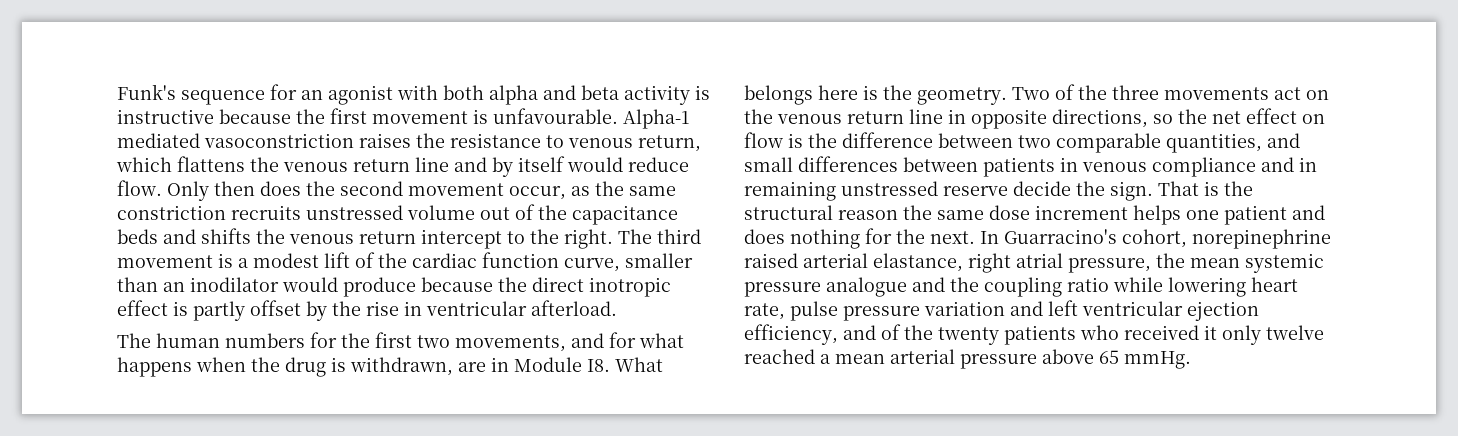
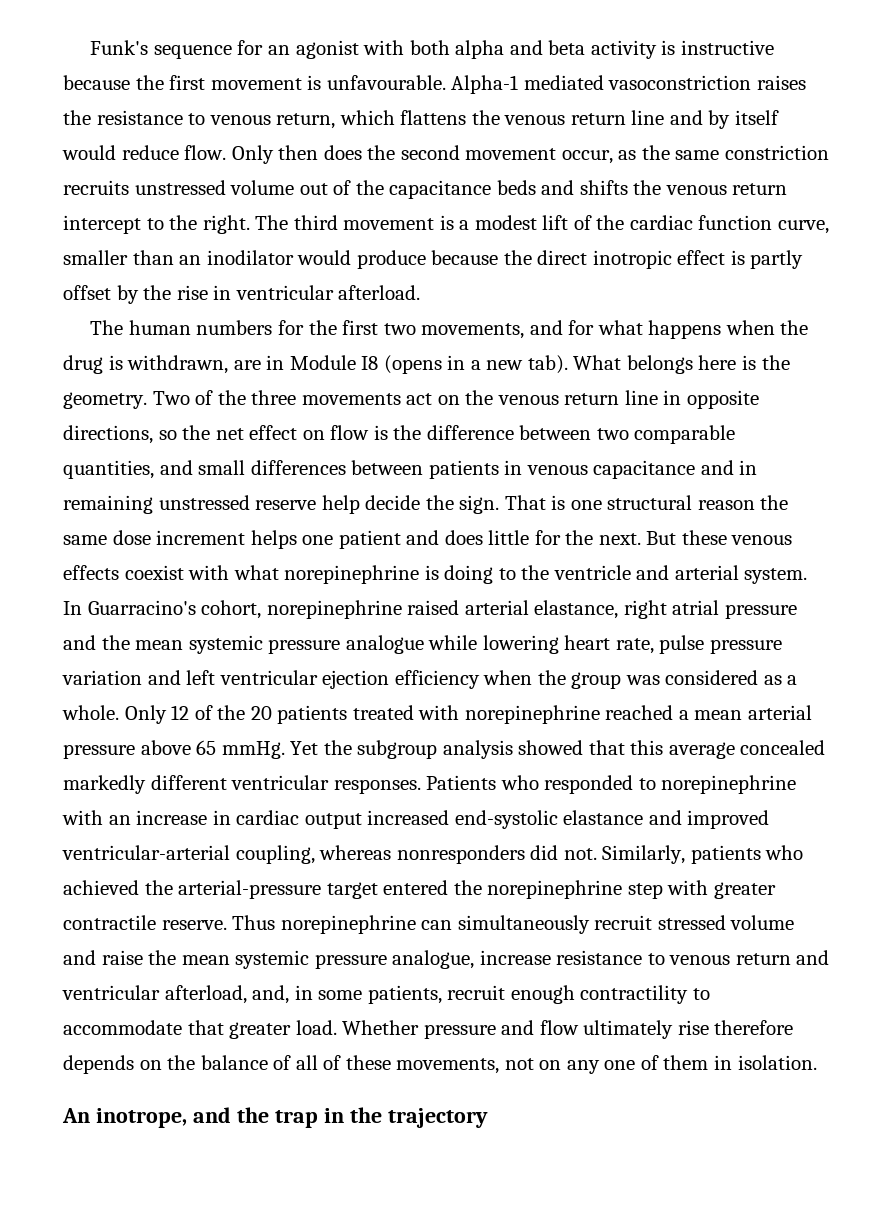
- The human numbers for the first two movements, and for what happens when the drug is withdrawn, are in Module I8. What belongs here is the geometry.
+ The human numbers for the first two movements, and for what happens when the drug is withdrawn, are in Module I8 (opens in a new tab). What belongs here is the geometry.
- Two of the three movements act on the venous return line in opposite directions, so the net effect on flow is the difference between two comparable quantities, and small differences between patients in venous compliance and in remaining unstressed reserve decide the sign.
+ Two of the three movements act on the venous return line in opposite directions, so the net effect on flow is the difference between two comparable quantities, and small differences between patients in venous capacitance and in remaining unstressed reserve help decide the sign.
- That is the structural reason the same dose increment helps one patient and does nothing for the next.
+ That is one structural reason the same dose increment helps one patient and does little for the next.
+ But these venous effects coexist with what norepinephrine is doing to the ventricle and arterial system.
- In Guarracino's cohort, norepinephrine raised arterial elastance, right atrial pressure, the mean systemic pressure analogue and the coupling ratio while lowering heart rate, pulse pressure variation and left ventricular ejection efficiency, and of the twenty patients who received it only twelve reached a mean arterial pressure above 65 mmHg.
+ In Guarracino's cohort, norepinephrine raised arterial elastance, right atrial pressure and the mean systemic pressure analogue while lowering heart rate, pulse pressure variation and left ventricular ejection efficiency when the group was considered as a whole. Only 12 of the 20 patients treated with norepinephrine reached a mean arterial pressure above 65 mmHg.
+ Yet the subgroup analysis showed that this average concealed markedly different ventricular responses. Patients who responded to norepinephrine with an increase in cardiac output increased end-systolic elastance and improved ventricular-arterial coupling, whereas nonresponders did not. Similarly, patients who achieved the arterial-pressure target entered the norepinephrine step with greater contractile reserve. Thus norepinephrine can simultaneously recruit stressed volume and raise the mean systemic pressure analogue, increase resistance to venous return and ventricular afterload, and, in some patients, recruit enough contractility to accommodate that greater load. Whether pressure and flow ultimately rise therefore depends on the balance of all of these movements, not on any one of them in isolation.
+ An inotrope, and the trap in the trajectory

